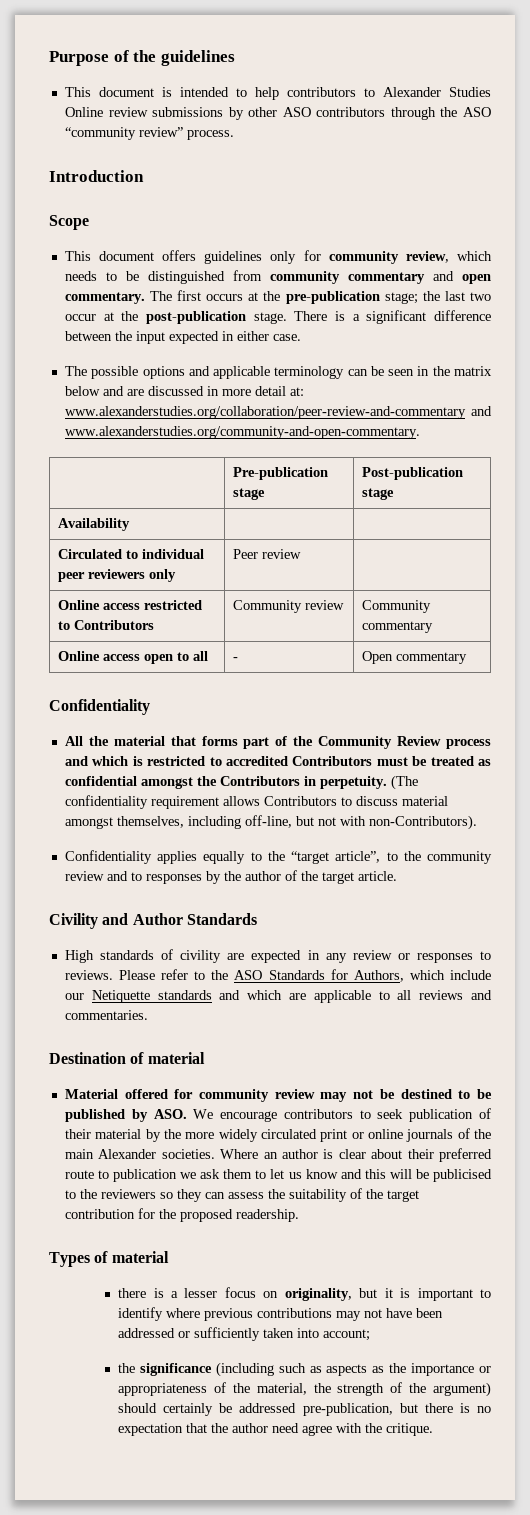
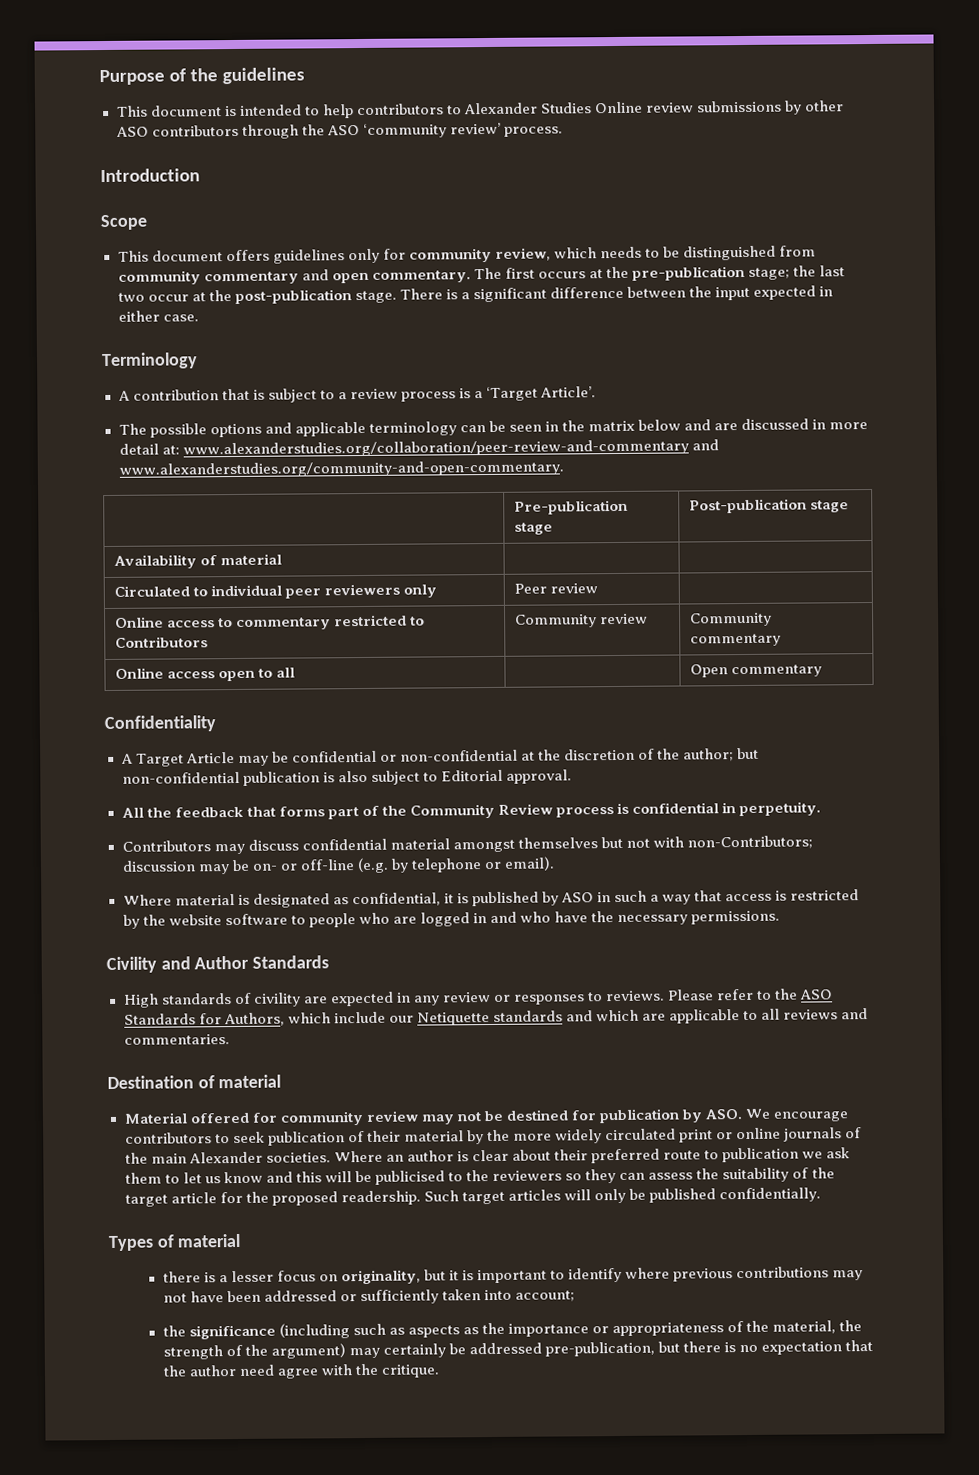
- This document is intended to help contributors to Alexander Studies Online review submissions by other ASO contributors through the ASO “community review” process.
+ This document is intended to help contributors to Alexander Studies Online review submissions by other ASO contributors through the ASO ‘community review’ process.
+ Terminology
+ A contribution that is subject to a review process is a ‘Target Article’.
- Availability | |
+ Availability of material | |
- Online access restricted to Contributors | Community review | Community commentary
+ Online access to commentary restricted to Contributors | Community review | Community commentary
- Online access open to all | - | Open commentary
+ Online access open to all | | Open commentary
+ A Target Article may be confidential or non-confidential at the discretion of the author; but non-confidential publication is also subject to Editorial approval.
- All the material that forms part of the Community Review process and which is restricted to accredited Contributors must be treated as confidential amongst the Contributors in perpetuity. (The confidentiality requirement allows Contributors to discuss material amongst themselves, including off-line, but not with non-Contributors).
- Confidentiality applies equally to the “target article”, to the community review and to responses by the author of the target article.
+ All the feedback that forms part of the Community Review process is confidential in perpetuity.
+ Contributors may discuss confidential material amongst themselves but not with non-Contributors; discussion may be on- or off-line (e.g. by telephone or email).
+ Where material is designated as confidential, it is published by ASO in such a way that access is restricted by the website software to people who are logged in and who have the necessary permissions.
- Material offered for community review may not be destined to be published by ASO. We encourage contributors to seek publication of their material by the more widely circulated print or online journals of the main Alexander societies.
+ Material offered for community review may not be destined for publication by ASO. We encourage contributors to seek publication of their material by the more widely circulated print or online journals of the main Alexander societies.
- Where an author is clear about their preferred route to publication we ask them to let us know and this will be publicised to the reviewers so they can assess the suitability of the target contribution for the proposed readership.
+ Where an author is clear about their preferred route to publication we ask them to let us know and this will be publicised to the reviewers so they can assess the suitability of the target article for the proposed readership. Such target articles will only be published confidentially.
- the significance (including such as aspects as the importance or appropriateness of the material, the strength of the argument) should certainly be addressed pre-publication, but there is no expectation that the author need agree with the critique.
+ the significance (including such as aspects as the importance or appropriateness of the material, the strength of the argument) may certainly be addressed pre-publication, but there is no expectation that the author need agree with the critique.

